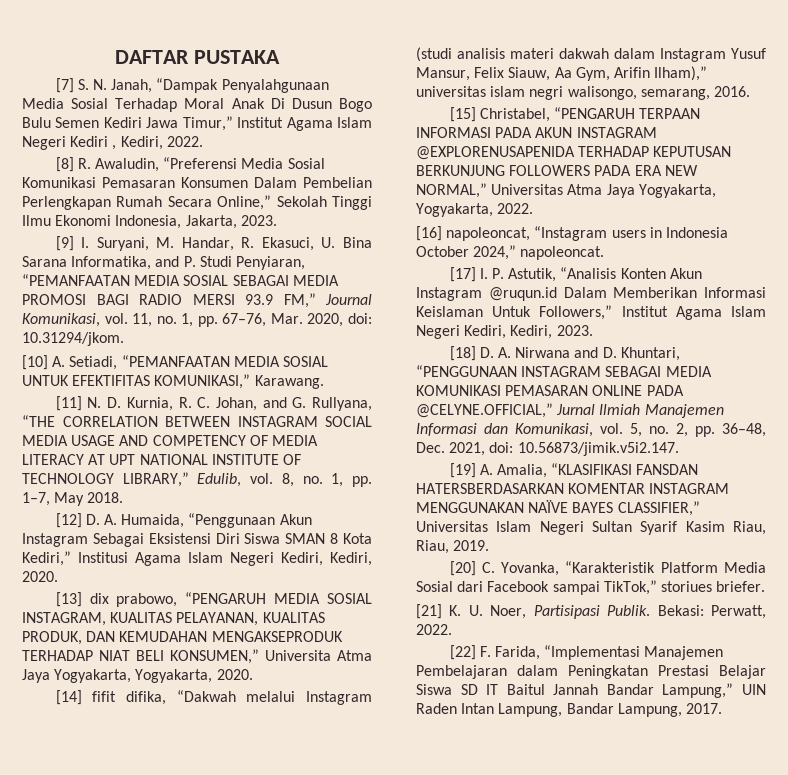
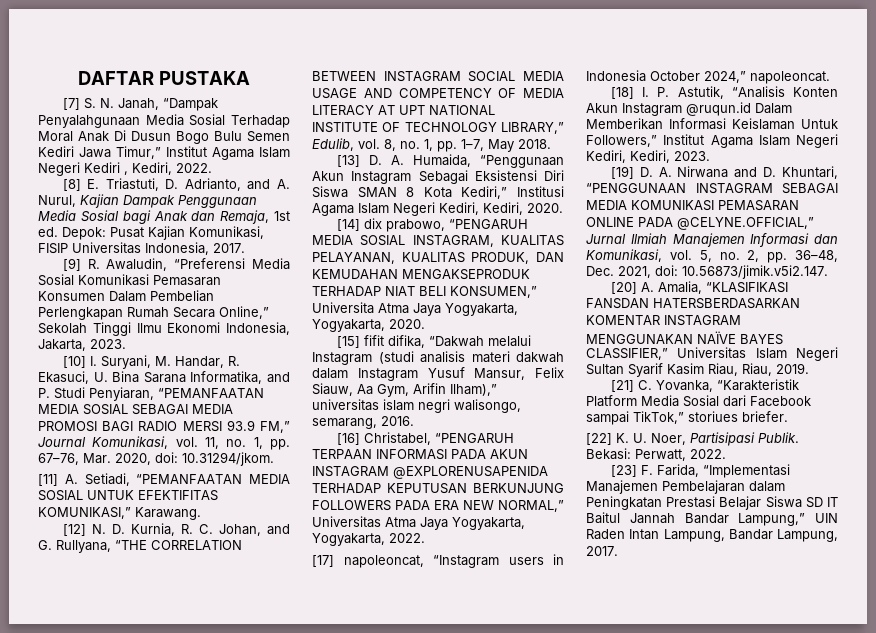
- [8] R. Awaludin, “Preferensi Media Sosial Komunikasi Pemasaran Konsumen Dalam Pembelian Perlengkapan Rumah Secara Online,” Sekolah Tinggi Ilmu Ekonomi Indonesia, Jakarta, 2023.
+ [8] E. Triastuti, D. Adrianto, and A. Nurul, Kajian Dampak Penggunaan Media Sosial bagi Anak dan Remaja, 1st ed. Depok: Pusat Kajian Komunikasi, FISIP Universitas Indonesia, 2017.
+ [9] R. Awaludin, “Preferensi Media Sosial Komunikasi Pemasaran Konsumen Dalam Pembelian Perlengkapan Rumah Secara Online,” Sekolah Tinggi Ilmu Ekonomi Indonesia, Jakarta, 2023.
- [9] I. Suryani, M. Handar, R. Ekasuci, U. Bina Sarana Informatika, and P. Studi Penyiaran, “PEMANFAATAN MEDIA SOSIAL SEBAGAI MEDIA PROMOSI BAGI RADIO MERSI 93.9 FM,” Journal Komunikasi, vol. 11, no. 1, pp. 67–76, Mar. 2020, doi: 10.31294/jkom.
+ [10] I. Suryani, M. Handar, R. Ekasuci, U. Bina Sarana Informatika, and P. Studi Penyiaran, “PEMANFAATAN MEDIA SOSIAL SEBAGAI MEDIA PROMOSI BAGI RADIO MERSI 93.9 FM,” Journal Komunikasi, vol. 11, no. 1, pp. 67–76, Mar. 2020, doi: 10.31294/jkom.
- [10] A. Setiadi, “PEMANFAATAN MEDIA SOSIAL UNTUK EFEKTIFITAS KOMUNIKASI,” Karawang.
+ [11] A. Setiadi, “PEMANFAATAN MEDIA SOSIAL UNTUK EFEKTIFITAS KOMUNIKASI,” Karawang.
- [11] N. D. Kurnia, R. C. Johan, and G. Rullyana, “THE CORRELATION BETWEEN INSTAGRAM SOCIAL MEDIA USAGE AND COMPETENCY OF MEDIA LITERACY AT UPT NATIONAL INSTITUTE OF TECHNOLOGY LIBRARY,” Edulib, vol. 8, no. 1, pp. 1–7, May 2018.
+ [12] N. D. Kurnia, R. C. Johan, and G. Rullyana, “THE CORRELATION BETWEEN INSTAGRAM SOCIAL MEDIA USAGE AND COMPETENCY OF MEDIA LITERACY AT UPT NATIONAL INSTITUTE OF TECHNOLOGY LIBRARY,” Edulib, vol. 8, no. 1, pp. 1–7, May 2018.
- [12] D. A. Humaida, “Penggunaan Akun Instagram Sebagai Eksistensi Diri Siswa SMAN 8 Kota Kediri,” Institusi Agama Islam Negeri Kediri, Kediri, 2020.
+ [13] D. A. Humaida, “Penggunaan Akun Instagram Sebagai Eksistensi Diri Siswa SMAN 8 Kota Kediri,” Institusi Agama Islam Negeri Kediri, Kediri, 2020.
- [13] dix prabowo, “PENGARUH MEDIA SOSIAL INSTAGRAM, KUALITAS PELAYANAN, KUALITAS PRODUK, DAN KEMUDAHAN MENGAKSEPRODUK TERHADAP NIAT BELI KONSUMEN,” Universita Atma Jaya Yogyakarta, Yogyakarta, 2020.
+ [14] dix prabowo, “PENGARUH MEDIA SOSIAL INSTAGRAM, KUALITAS PELAYANAN, KUALITAS PRODUK, DAN KEMUDAHAN MENGAKSEPRODUK TERHADAP NIAT BELI KONSUMEN,” Universita Atma Jaya Yogyakarta, Yogyakarta, 2020.
- [14] fifit difika, “Dakwah melalui Instagram (studi analisis materi dakwah dalam Instagram Yusuf Mansur, Felix Siauw, Aa Gym, Arifin Ilham),” universitas islam negri walisongo, semarang, 2016.
+ [15] fifit difika, “Dakwah melalui Instagram (studi analisis materi dakwah dalam Instagram Yusuf Mansur, Felix Siauw, Aa Gym, Arifin Ilham),” universitas islam negri walisongo, semarang, 2016.
- [15] Christabel, “PENGARUH TERPAAN INFORMASI PADA AKUN INSTAGRAM @EXPLORENUSAPENIDA TERHADAP KEPUTUSAN BERKUNJUNG FOLLOWERS PADA ERA NEW NORMAL,” Universitas Atma Jaya Yogyakarta, Yogyakarta, 2022.
+ [16] Christabel, “PENGARUH TERPAAN INFORMASI PADA AKUN INSTAGRAM @EXPLORENUSAPENIDA TERHADAP KEPUTUSAN BERKUNJUNG FOLLOWERS PADA ERA NEW NORMAL,” Universitas Atma Jaya Yogyakarta, Yogyakarta, 2022.
- [16] napoleoncat, “Instagram users in Indonesia October 2024,” napoleoncat.
+ [17] napoleoncat, “Instagram users in Indonesia October 2024,” napoleoncat.
- [17] I. P. Astutik, “Analisis Konten Akun Instagram @ruqun.id Dalam Memberikan Informasi Keislaman Untuk Followers,” Institut Agama Islam Negeri Kediri, Kediri, 2023.
+ [18] I. P. Astutik, “Analisis Konten Akun Instagram @ruqun.id Dalam Memberikan Informasi Keislaman Untuk Followers,” Institut Agama Islam Negeri Kediri, Kediri, 2023.
- [18] D. A. Nirwana and D. Khuntari, “PENGGUNAAN INSTAGRAM SEBAGAI MEDIA KOMUNIKASI PEMASARAN ONLINE PADA @CELYNE.OFFICIAL,” Jurnal Ilmiah Manajemen Informasi dan Komunikasi, vol. 5, no. 2, pp. 36–48, Dec. 2021, doi: 10.56873/jimik.v5i2.147.
+ [19] D. A. Nirwana and D. Khuntari, “PENGGUNAAN INSTAGRAM SEBAGAI MEDIA KOMUNIKASI PEMASARAN ONLINE PADA @CELYNE.OFFICIAL,” Jurnal Ilmiah Manajemen Informasi dan Komunikasi, vol. 5, no. 2, pp. 36–48, Dec. 2021, doi: 10.56873/jimik.v5i2.147.
- [19] A. Amalia, “KLASIFIKASI FANSDAN HATERSBERDASARKAN KOMENTAR INSTAGRAM MENGGUNAKAN NAÏVE BAYES CLASSIFIER,” Universitas Islam Negeri Sultan Syarif Kasim Riau, Riau, 2019.
+ [20] A. Amalia, “KLASIFIKASI FANSDAN HATERSBERDASARKAN KOMENTAR INSTAGRAM MENGGUNAKAN NAÏVE BAYES CLASSIFIER,” Universitas Islam Negeri Sultan Syarif Kasim Riau, Riau, 2019.
- [20] C. Yovanka, “Karakteristik Platform Media Sosial dari Facebook sampai TikTok,” storiues briefer.
+ [21] C. Yovanka, “Karakteristik Platform Media Sosial dari Facebook sampai TikTok,” storiues briefer.
- [21] K. U. Noer, Partisipasi Publik.
+ [22] K. U. Noer, Partisipasi Publik.
- [22] F. Farida, “Implementasi Manajemen Pembelajaran dalam Peningkatan Prestasi Belajar Siswa SD IT Baitul Jannah Bandar Lampung,” UIN Raden Intan Lampung, Bandar Lampung, 2017.
+ [23] F. Farida, “Implementasi Manajemen Pembelajaran dalam Peningkatan Prestasi Belajar Siswa SD IT Baitul Jannah Bandar Lampung,” UIN Raden Intan Lampung, Bandar Lampung, 2017.

